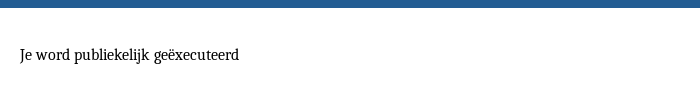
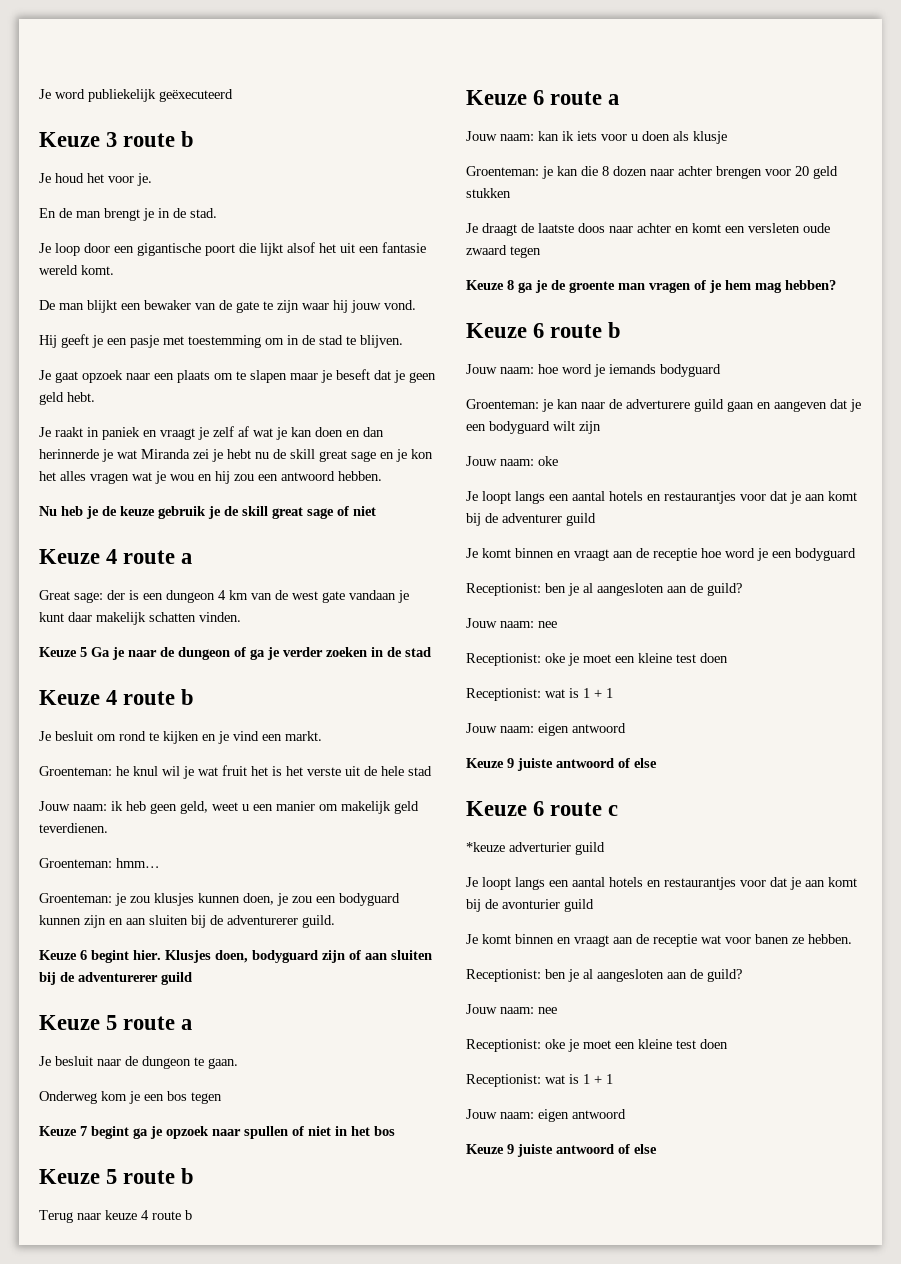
+ Keuze 3 route b
+ Je houd het voor je.
+ En de man brengt je in de stad.
+ Je loop door een gigantische poort die lijkt alsof het uit een fantasie wereld komt.
+ De man blijkt een bewaker van de gate te zijn waar hij jouw vond.
+ Hij geeft je een pasje met toestemming om in de stad te blijven.
+ Je gaat opzoek naar een plaats om te slapen maar je beseft dat je geen geld hebt.
+ Je raakt in paniek en vraagt je zelf af wat je kan doen en dan herinnerde je wat Miranda zei je hebt nu de skill great sage en je kon het alles vragen wat je wou en hij zou een antwoord hebben.
+ Nu heb je de keuze gebruik je de skill great sage of niet
+ Keuze 4 route a
+ Great sage: der is een dungeon 4 km van de west gate vandaan je kunt daar makelijk schatten vinden.
+ Keuze 5 Ga je naar de dungeon of ga je verder zoeken in de stad
+ Keuze 4 route b
+ Je besluit om rond te kijken en je vind een markt.
+ Groenteman: he knul wil je wat fruit het is het verste uit de hele stad
+ Jouw naam: ik heb geen geld, weet u een manier om makelijk geld teverdienen.
+ Groenteman: hmm…
+ Groenteman: je zou klusjes kunnen doen, je zou een bodyguard kunnen zijn en aan sluiten bij de adventurerer guild.
+ Keuze 6 begint hier. Klusjes doen, bodyguard zijn of aan sluiten bij de adventurerer guild
+ Keuze 5 route a
+ Je besluit naar de dungeon te gaan.
+ Onderweg kom je een bos tegen
+ Keuze 7 begint ga je opzoek naar spullen of niet in het bos
+ Keuze 5 route b
+ Terug naar keuze 4 route b
+ Keuze 6 route a
+ Jouw naam: kan ik iets voor u doen als klusje
+ Groenteman: je kan die 8 dozen naar achter brengen voor 20 geld stukken
+ Je draagt de laatste doos naar achter en komt een versleten oude zwaard tegen
+ Keuze 8 ga je de groente man vragen of je hem mag hebben?
+ Keuze 6 route b
+ Jouw naam: hoe word je iemands bodyguard
+ Groenteman: je kan naar de adverturere guild gaan en aangeven dat je een bodyguard wilt zijn
+ Jouw naam: oke
+ Je loopt langs een aantal hotels en restaurantjes voor dat je aan komt bij de adventurer guild
+ Je komt binnen en vraagt aan de receptie hoe word je een bodyguard
+ Receptionist: ben je al aangesloten aan de guild?
+ Jouw naam: nee
+ Receptionist: oke je moet een kleine test doen
+ Receptionist: wat is 1 + 1
+ Jouw naam: eigen antwoord
+ Keuze 9 juiste antwoord of else
+ Keuze 6 route c
+ *keuze adverturier guild
+ Je loopt langs een aantal hotels en restaurantjes voor dat je aan komt bij de avonturier guild
+ Je komt binnen en vraagt aan de receptie wat voor banen ze hebben.
+ Receptionist: ben je al aangesloten aan de guild?
+ Jouw naam: nee
+ Receptionist: oke je moet een kleine test doen
+ Receptionist: wat is 1 + 1
+ Jouw naam: eigen antwoord
+ Keuze 9 juiste antwoord of else

